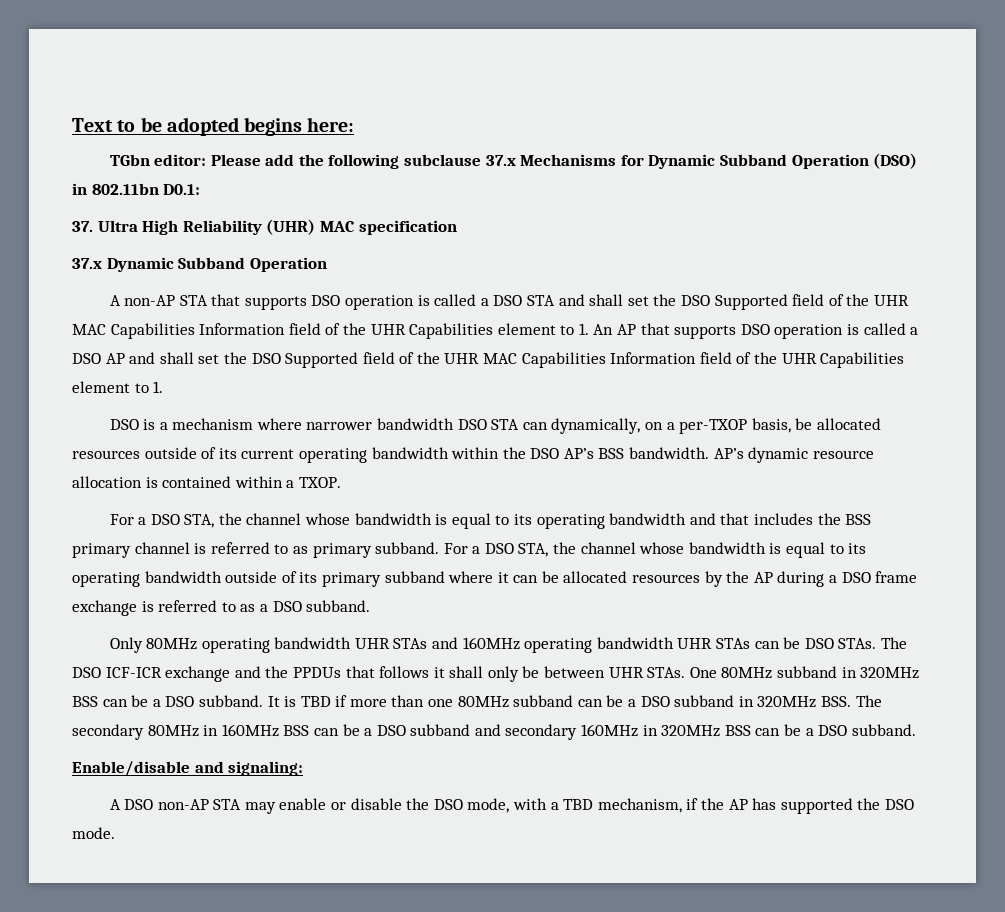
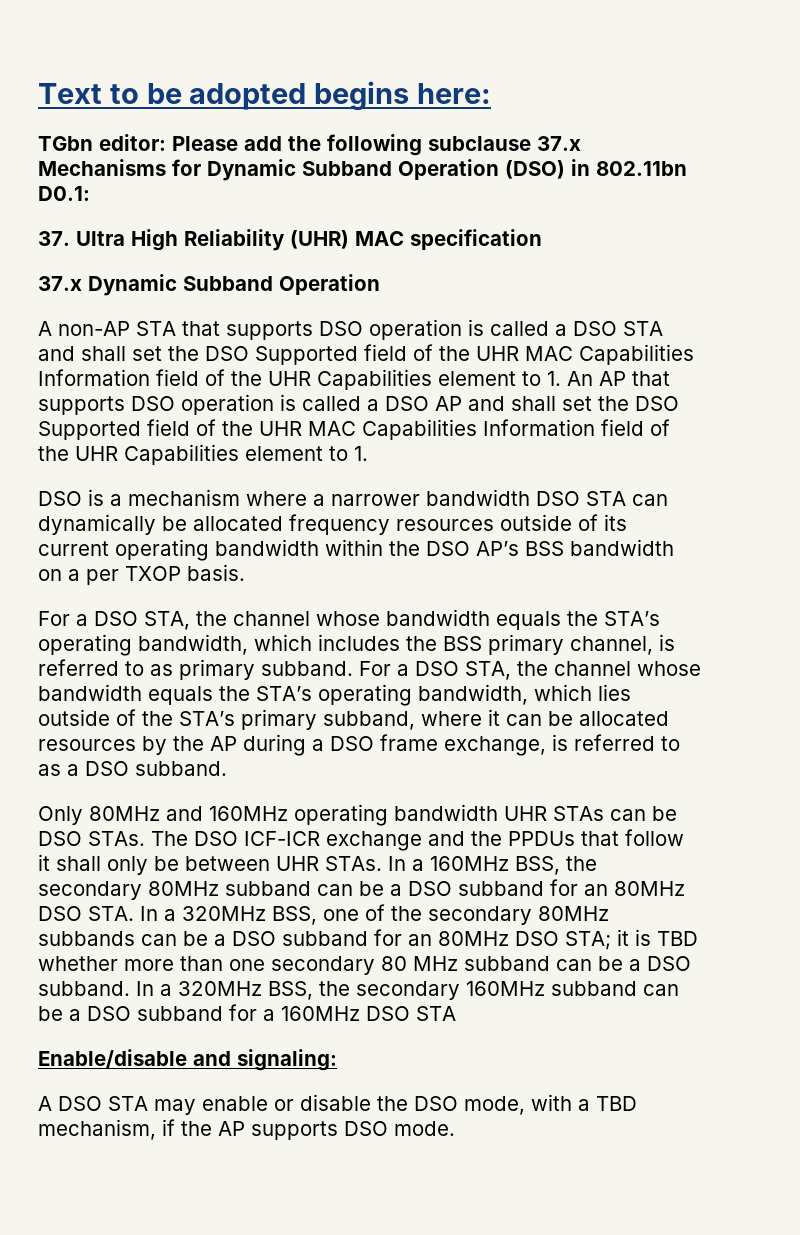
- DSO is a mechanism where narrower bandwidth DSO STA can dynamically, on a per-TXOP basis, be allocated resources outside of its current operating bandwidth within the DSO AP’s BSS bandwidth. AP’s dynamic resource allocation is contained within a TXOP.
- For a DSO STA, the channel whose bandwidth is equal to its operating bandwidth and that includes the BSS primary channel is referred to as primary subband.
+ DSO is a mechanism where a narrower bandwidth DSO STA can dynamically be allocated frequency resources outside of its current operating bandwidth within the DSO AP’s BSS bandwidth on a per TXOP basis.
+ For a DSO STA, the channel whose bandwidth equals the STA’s operating bandwidth, which includes the BSS primary channel, is referred to as primary subband.
- For a DSO STA, the channel whose bandwidth is equal to its operating bandwidth outside of its primary subband where it can be allocated resources by the AP during a DSO frame exchange is referred to as a DSO subband.
+ For a DSO STA, the channel whose bandwidth equals the STA’s operating bandwidth, which lies outside of the STA’s primary subband, where it can be allocated resources by the AP during a DSO frame exchange, is referred to as a DSO subband.
- Only 80MHz operating bandwidth UHR STAs and 160MHz operating bandwidth UHR STAs can be DSO STAs.
+ Only 80MHz and 160MHz operating bandwidth UHR STAs can be DSO STAs.
- The DSO ICF-ICR exchange and the PPDUs that follows it shall only be between UHR STAs.
+ The DSO ICF-ICR exchange and the PPDUs that follow it shall only be between UHR STAs.
- One 80MHz subband in 320MHz BSS can be a DSO subband. It is TBD if more than one 80MHz subband can be a DSO subband in 320MHz BSS. The secondary 80MHz in 160MHz BSS can be a DSO subband and secondary 160MHz in 320MHz BSS can be a DSO subband.
+ In a 160MHz BSS, the secondary 80MHz subband can be a DSO subband for an 80MHz DSO STA. In a 320MHz BSS, one of the secondary 80MHz subbands can be a DSO subband for an 80MHz DSO STA; it is TBD whether more than one secondary 80 MHz subband can be a DSO subband. In a 320MHz BSS, the secondary 160MHz subband can be a DSO subband for a 160MHz DSO STA
- A DSO non-AP STA may enable or disable the DSO mode, with a TBD mechanism, if the AP has supported the DSO mode.
+ A DSO STA may enable or disable the DSO mode, with a TBD mechanism, if the AP supports DSO mode.

